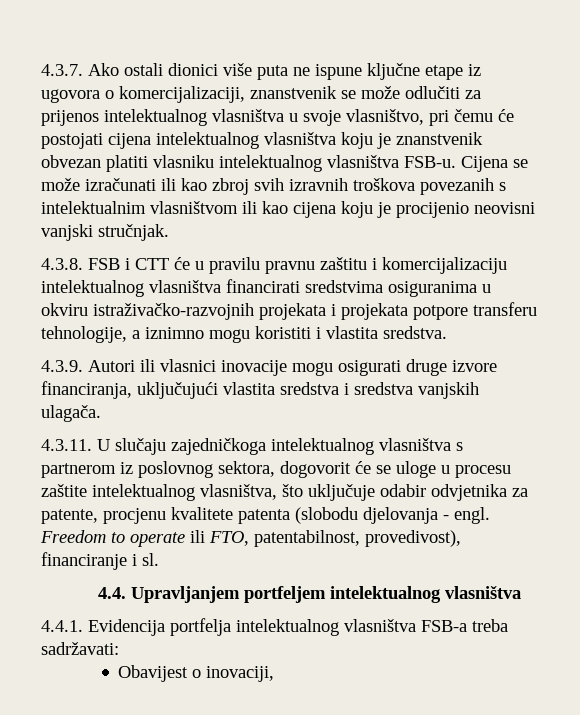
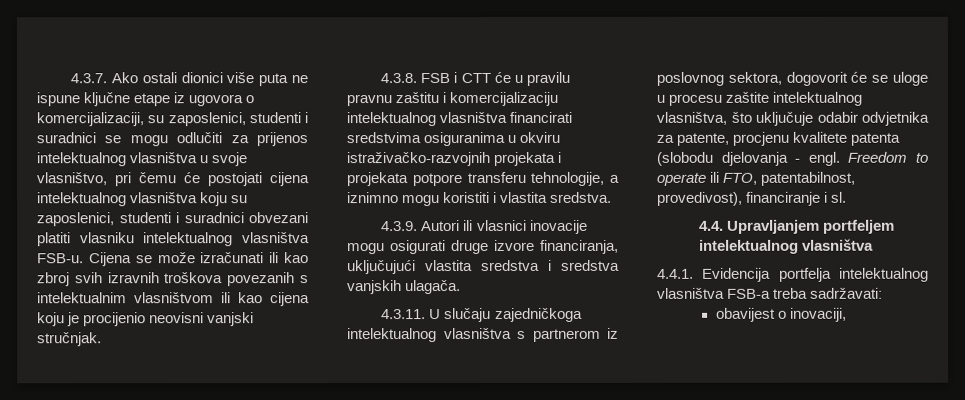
- 4.3.7. Ako ostali dionici više puta ne ispune ključne etape iz ugovora o komercijalizaciji, znanstvenik se može odlučiti za prijenos intelektualnog vlasništva u svoje vlasništvo, pri čemu će postojati cijena intelektualnog vlasništva koju je znanstvenik obvezan platiti vlasniku intelektualnog vlasništva FSB-u.
+ 4.3.7. Ako ostali dionici više puta ne ispune ključne etape iz ugovora o komercijalizaciji, su zaposlenici, studenti i suradnici se mogu odlučiti za prijenos intelektualnog vlasništva u svoje vlasništvo, pri čemu će postojati cijena intelektualnog vlasništva koju su zaposlenici, studenti i suradnici obvezani platiti vlasniku intelektualnog vlasništva FSB-u.
- Obavijest o inovaciji,
+ obavijest o inovaciji,

